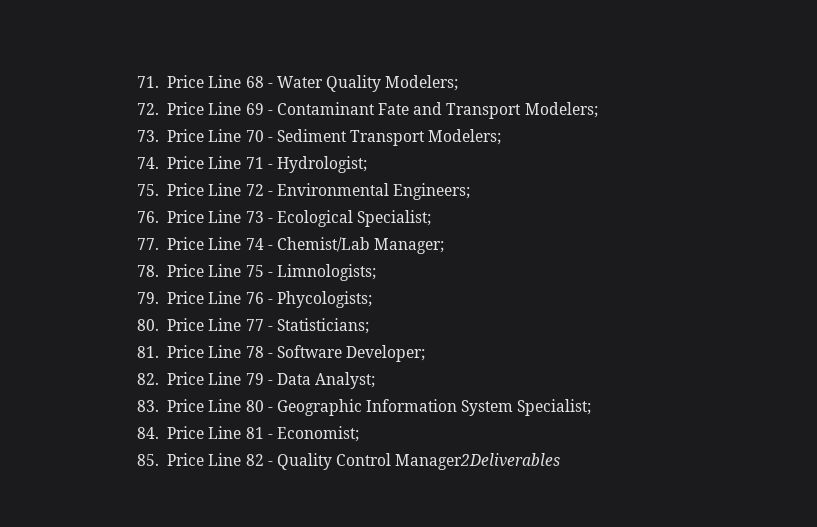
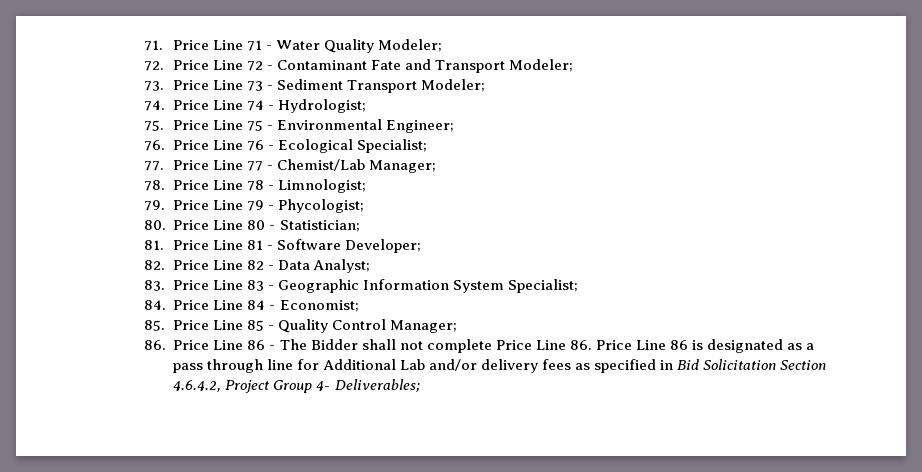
- 71. Price Line 68 - Water Quality Modelers;
+ 71. Price Line 71 - Water Quality Modeler;
- 72. Price Line 69 - Contaminant Fate and Transport Modelers;
+ 72. Price Line 72 - Contaminant Fate and Transport Modeler;
- 73. Price Line 70 - Sediment Transport Modelers;
+ 73. Price Line 73 - Sediment Transport Modeler;
- 74. Price Line 71 - Hydrologist;
+ 74. Price Line 74 - Hydrologist;
- 75. Price Line 72 - Environmental Engineers;
+ 75. Price Line 75 - Environmental Engineer;
- 76. Price Line 73 - Ecological Specialist;
+ 76. Price Line 76 - Ecological Specialist;
- 77. Price Line 74 - Chemist/Lab Manager;
+ 77. Price Line 77 - Chemist/Lab Manager;
- 78. Price Line 75 - Limnologists;
+ 78. Price Line 78 - Limnologist;
- 79. Price Line 76 - Phycologists;
+ 79. Price Line 79 - Phycologist;
- 80. Price Line 77 - Statisticians;
+ 80. Price Line 80 - Statistician;
- 81. Price Line 78 - Software Developer;
+ 81. Price Line 81 - Software Developer;
- 82. Price Line 79 - Data Analyst;
+ 82. Price Line 82 - Data Analyst;
- 83. Price Line 80 - Geographic Information System Specialist;
+ 83. Price Line 83 - Geographic Information System Specialist;
- 84. Price Line 81 - Economist;
+ 84. Price Line 84 - Economist;
- 85. Price Line 82 - Quality Control Manager2Deliverables
+ 85. Price Line 85 - Quality Control Manager;
+ 86. Price Line 86 - The Bidder shall not complete Price Line 86. Price Line 86 is designated as a pass through line for Additional Lab and/or delivery fees as specified in Bid Solicitation Section 4.6.4.2, Project Group 4- Deliverables;

